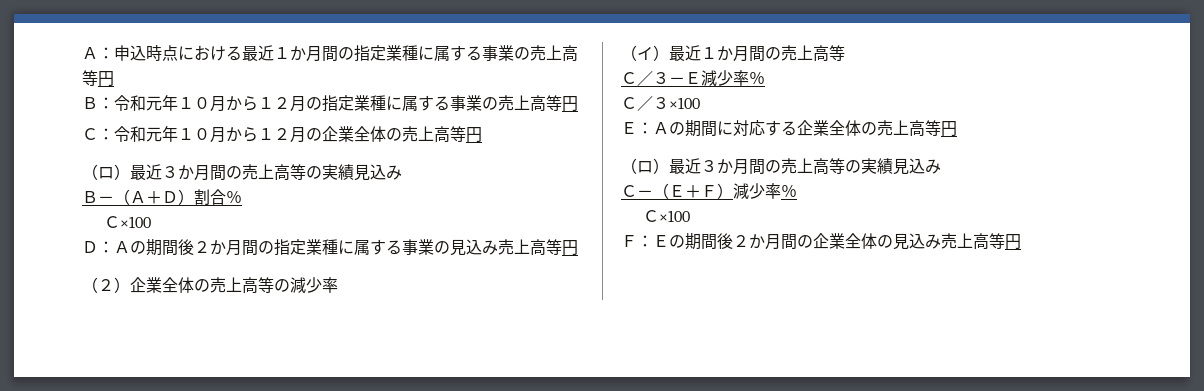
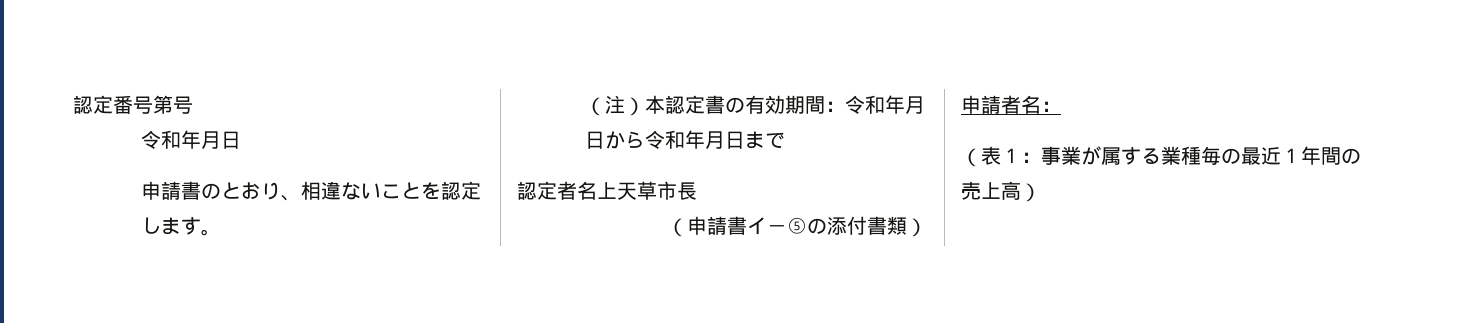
- Ａ：申込時点における最近１か月間の指定業種に属する事業の売上高等円
- Ｂ：令和元年１０月から１２月の指定業種に属する事業の売上高等円
- Ｃ：令和元年１０月から１２月の企業全体の売上高等円
- （ロ）最近３か月間の売上高等の実績見込み
- Ｂ－（Ａ＋Ｄ）割合％
- Ｃ×100
- Ｄ：Ａの期間後２か月間の指定業種に属する事業の見込み売上高等円
- （２）企業全体の売上高等の減少率
- （イ）最近１か月間の売上高等
- Ｃ／３－Ｅ減少率％
- Ｃ／３×100
- Ｅ：Ａの期間に対応する企業全体の売上高等円
- （ロ）最近３か月間の売上高等の実績見込み
- Ｃ－（Ｅ＋Ｆ）減少率％
- Ｃ×100
- Ｆ：Ｅの期間後２か月間の企業全体の見込み売上高等円
+ 認定番号第号
+ 令和年月日
+ 申請書のとおり、相違ないことを認定します。
+ （注）本認定書の有効期間：令和年月日から令和年月日まで
+ 認定者名上天草市長
+ （申請書イ－⑤の添付書類）
+ 申請者名：
+ （表１：事業が属する業種毎の最近１年間の売上高）

